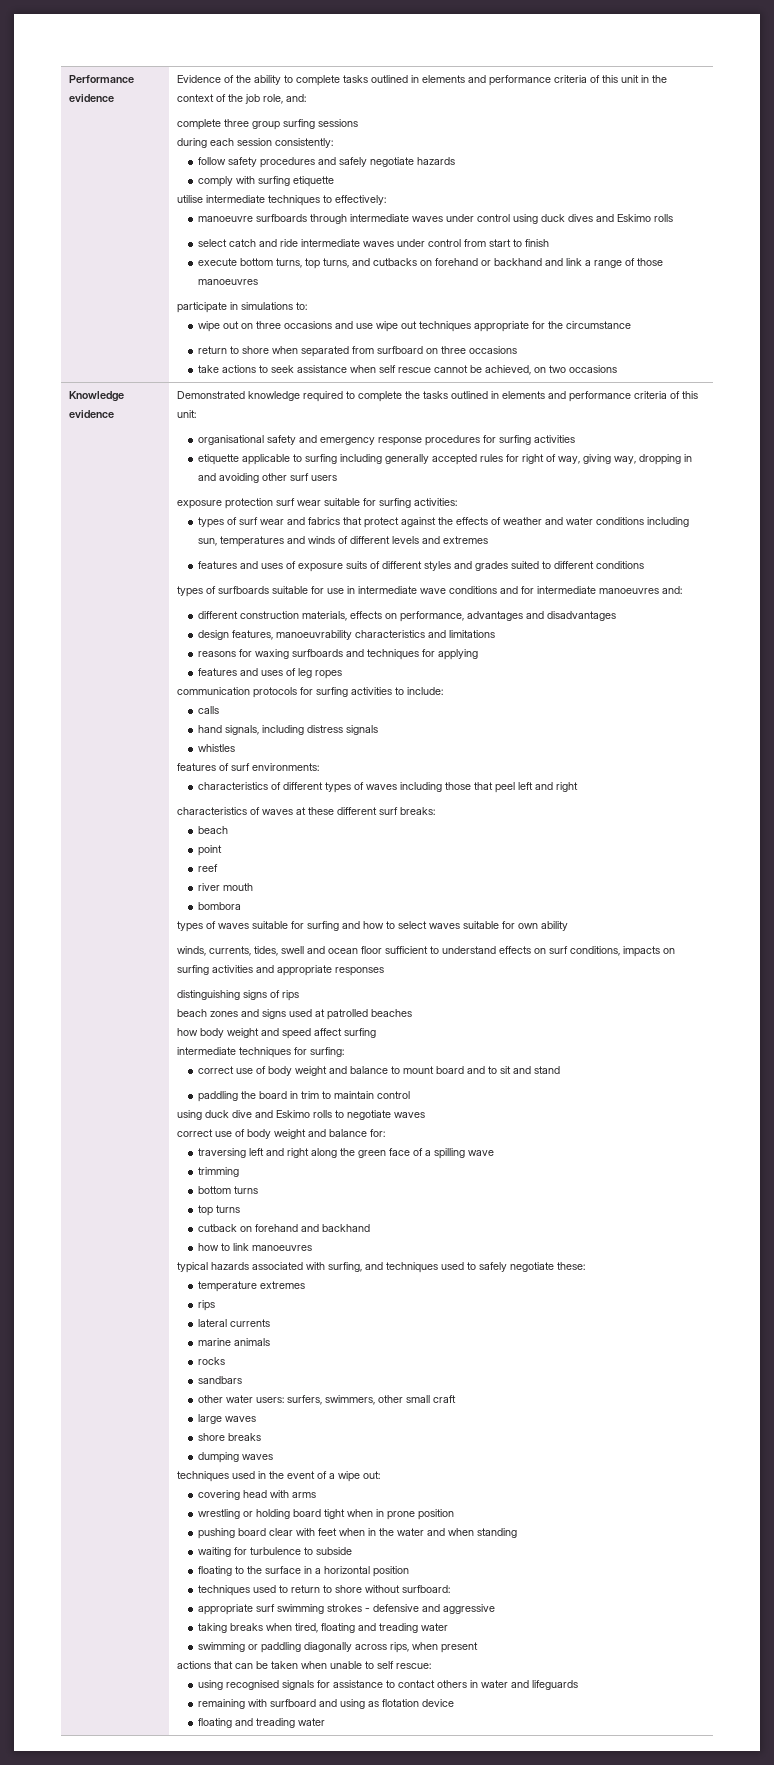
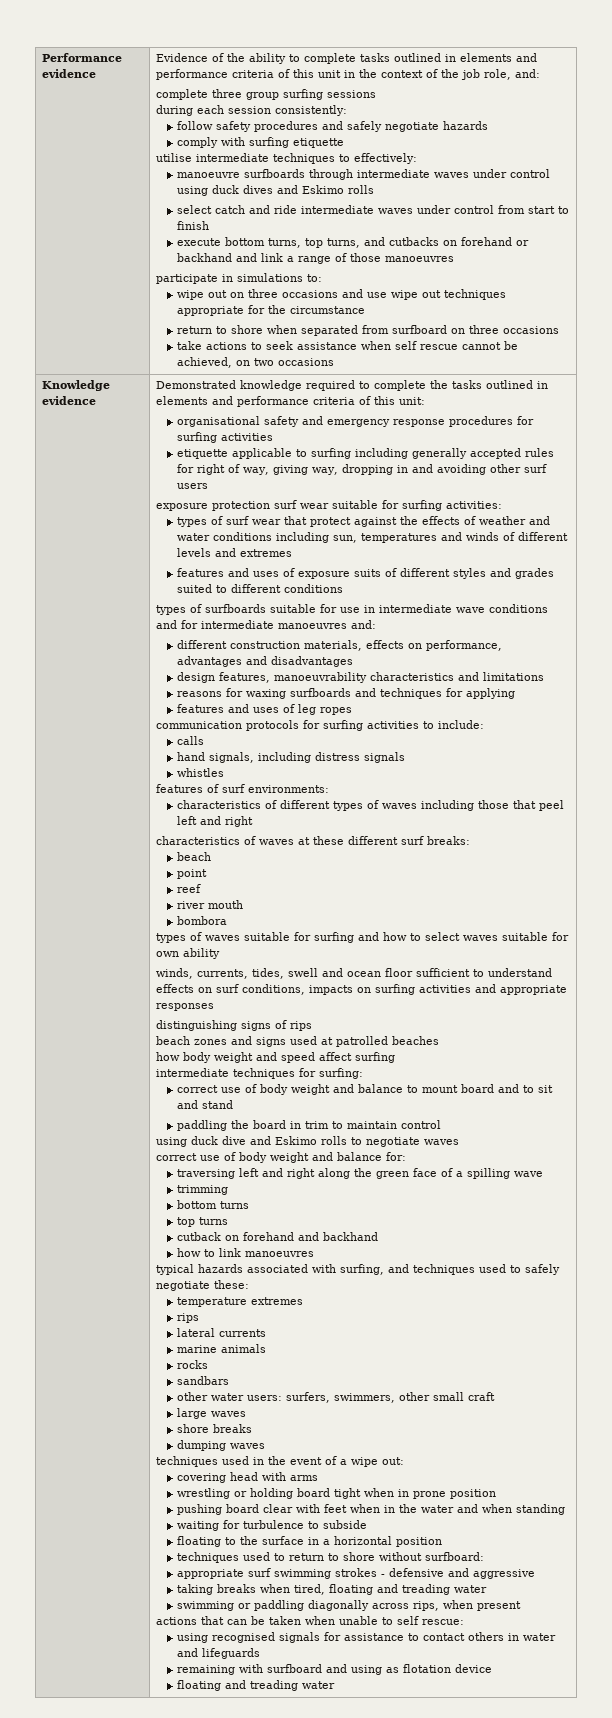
- types of surf wear and fabrics that protect against the effects of weather and water conditions including sun, temperatures and winds of different levels and extremes
+ types of surf wear that protect against the effects of weather and water conditions including sun, temperatures and winds of different levels and extremes

